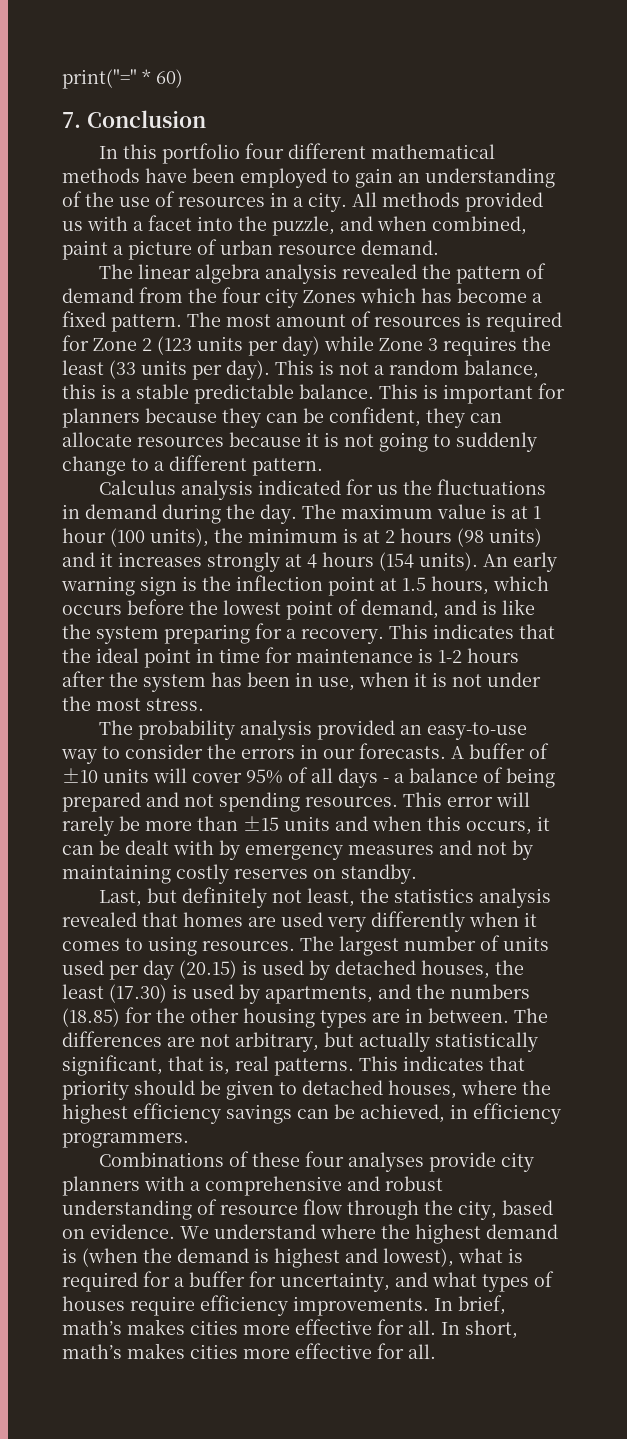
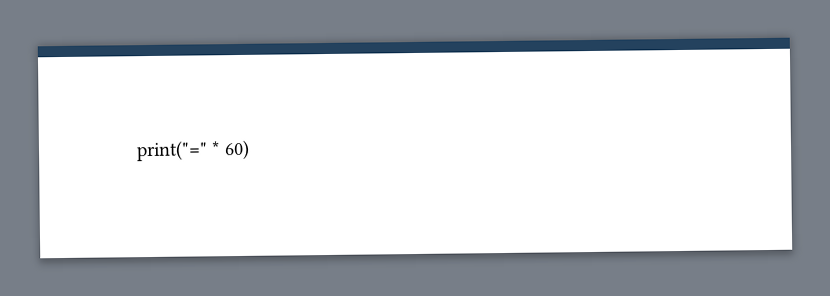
- 7. Conclusion
- In this portfolio four different mathematical methods have been employed to gain an understanding of the use of resources in a city. All methods provided us with a facet into the puzzle, and when combined, paint a picture of urban resource demand.
- The linear algebra analysis revealed the pattern of demand from the four city Zones which has become a fixed pattern. The most amount of resources is required for Zone 2 (123 units per day) while Zone 3 requires the least (33 units per day). This is not a random balance, this is a stable predictable balance. This is important for planners because they can be confident, they can allocate resources because it is not going to suddenly change to a different pattern.
- Calculus analysis indicated for us the fluctuations in demand during the day. The maximum value is at 1 hour (100 units), the minimum is at 2 hours (98 units) and it increases strongly at 4 hours (154 units). An early warning sign is the inflection point at 1.5 hours, which occurs before the lowest point of demand, and is like the system preparing for a recovery. This indicates that the ideal point in time for maintenance is 1-2 hours after the system has been in use, when it is not under the most stress.
- The probability analysis provided an easy-to-use way to consider the errors in our forecasts. A buffer of ±10 units will cover 95% of all days - a balance of being prepared and not spending resources. This error will rarely be more than ±15 units and when this occurs, it can be dealt with by emergency measures and not by maintaining costly reserves on standby.
- Last, but definitely not least, the statistics analysis revealed that homes are used very differently when it comes to using resources. The largest number of units used per day (20.15) is used by detached houses, the least (17.30) is used by apartments, and the numbers (18.85) for the other housing types are in between. The differences are not arbitrary, but actually statistically significant, that is, real patterns. This indicates that priority should be given to detached houses, where the highest efficiency savings can be achieved, in efficiency programmers.
- Combinations of these four analyses provide city planners with a comprehensive and robust understanding of resource flow through the city, based on evidence. We understand where the highest demand is (when the demand is highest and lowest), what is required for a buffer for uncertainty, and what types of houses require efficiency improvements. In brief, math’s makes cities more effective for all. In short, math’s makes cities more effective for all.

